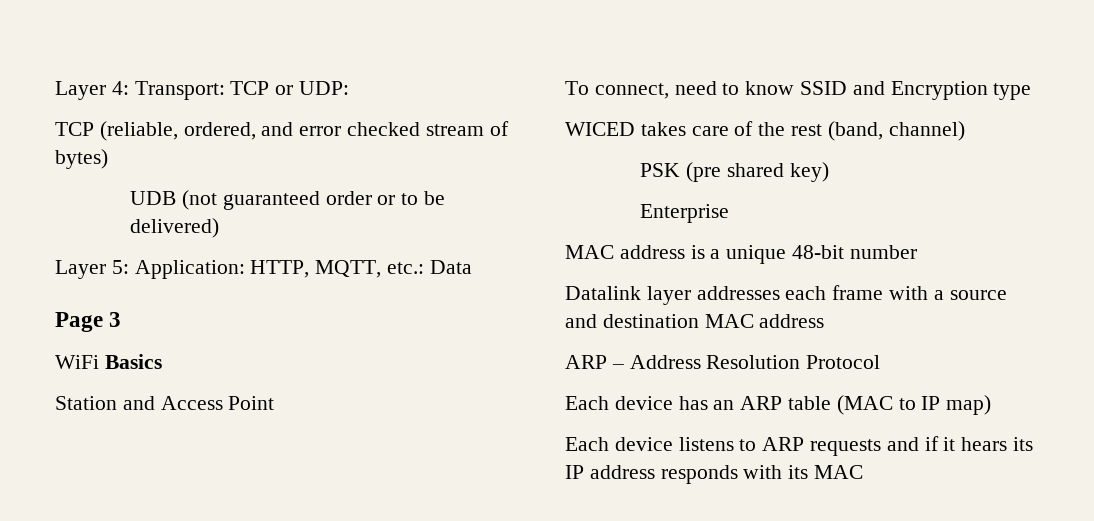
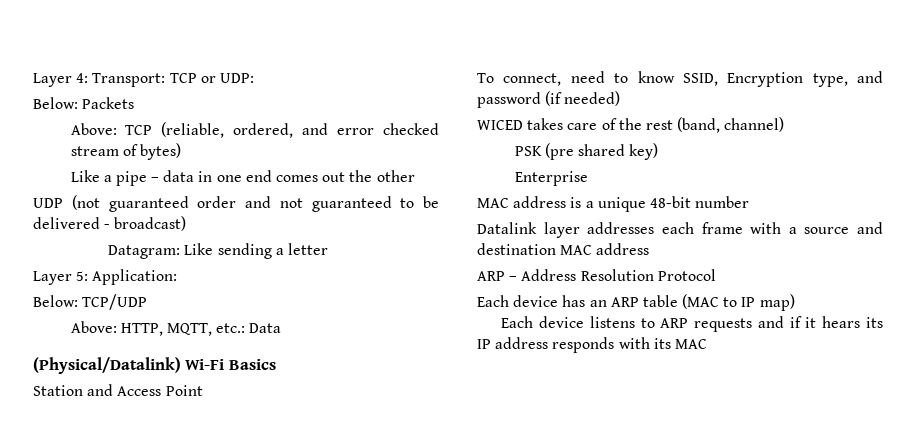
- TCP (reliable, ordered, and error checked stream of bytes)
+ Below: Packets
+ Above: TCP (reliable, ordered, and error checked stream of bytes)
- UDB (not guaranteed order or to be delivered)
+ Like a pipe – data in one end comes out the other
+ UDP (not guaranteed order and not guaranteed to be delivered - broadcast)
+ Datagram: Like sending a letter
- Layer 5: Application: HTTP, MQTT, etc.: Data
+ Layer 5: Application:
+ Below: TCP/UDP
+ Above: HTTP, MQTT, etc.: Data
- Page 3
- WiFi Basics
+ (Physical/Datalink) Wi-Fi Basics
- To connect, need to know SSID and Encryption type
+ To connect, need to know SSID, Encryption type, and password (if needed)

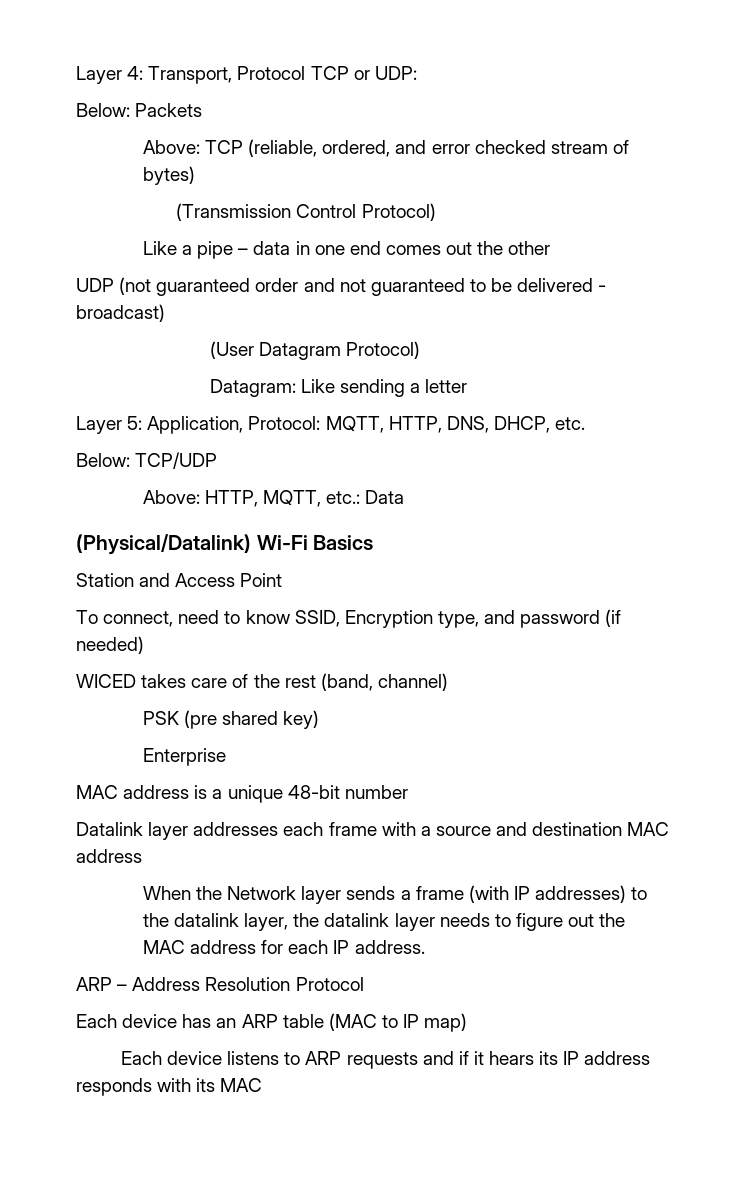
- Layer 4: Transport: TCP or UDP:
+ Layer 4: Transport, Protocol TCP or UDP:
+ (Transmission Control Protocol)
+ (User Datagram Protocol)
- Layer 5: Application:
+ Layer 5: Application, Protocol: MQTT, HTTP, DNS, DHCP, etc.
+ When the Network layer sends a frame (with IP addresses) to the datalink layer, the datalink layer needs to figure out the MAC address for each IP address.

